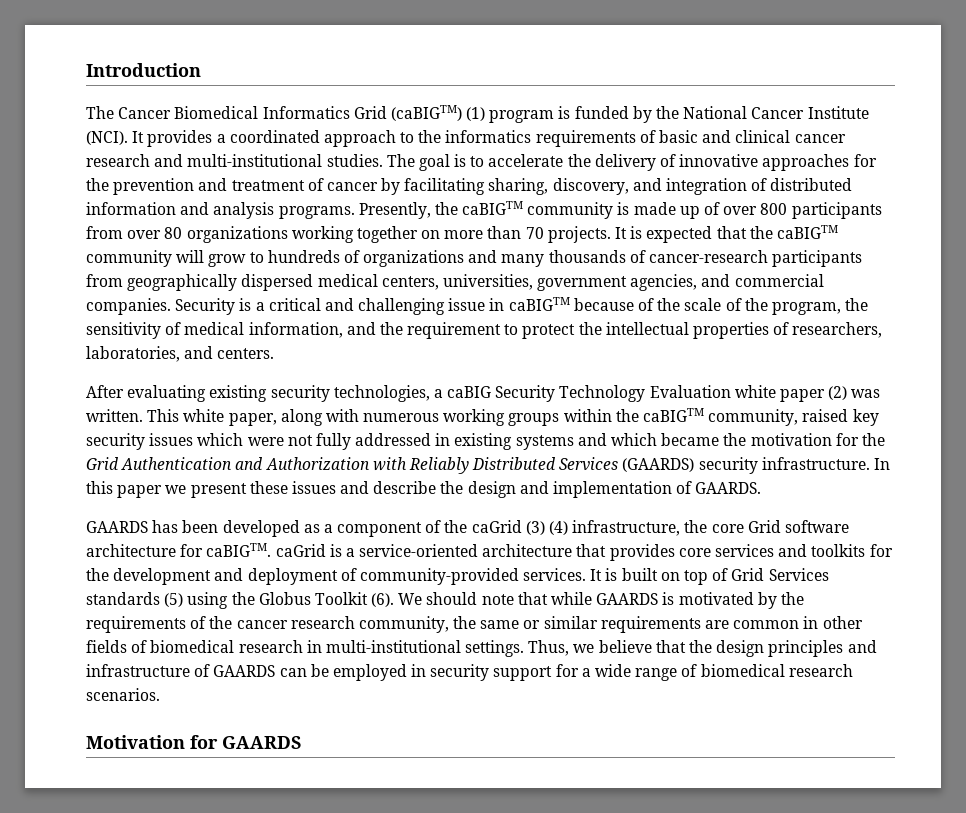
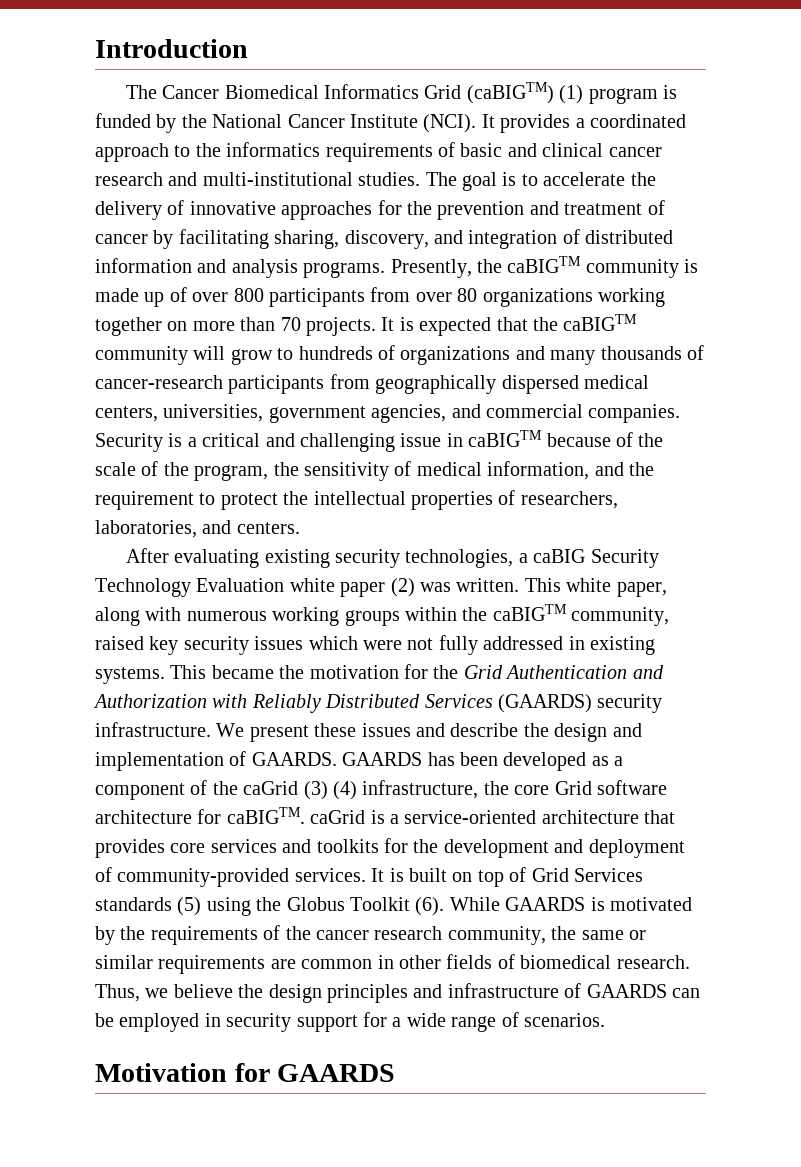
- This white paper, along with numerous working groups within the caBIGTM community, raised key security issues which were not fully addressed in existing systems and which became the motivation for the Grid Authentication and Authorization with Reliably Distributed Services (GAARDS) security infrastructure.
+ This white paper, along with numerous working groups within the caBIGTM community, raised key security issues which were not fully addressed in existing systems. This became the motivation for the Grid Authentication and Authorization with Reliably Distributed Services (GAARDS) security infrastructure.
- In this paper we present these issues and describe the design and implementation of GAARDS.
- GAARDS has been developed as a component of the caGrid (3) (4) infrastructure, the core Grid software architecture for caBIGTM. caGrid is a service-oriented architecture that provides core services and toolkits for the development and deployment of community-provided services.
+ We present these issues and describe the design and implementation of GAARDS. GAARDS has been developed as a component of the caGrid (3) (4) infrastructure, the core Grid software architecture for caBIGTM. caGrid is a service-oriented architecture that provides core services and toolkits for the development and deployment of community-provided services.
- We should note that while GAARDS is motivated by the requirements of the cancer research community, the same or similar requirements are common in other fields of biomedical research in multi-institutional settings.
+ While GAARDS is motivated by the requirements of the cancer research community, the same or similar requirements are common in other fields of biomedical research.
- Thus, we believe that the design principles and infrastructure of GAARDS can be employed in security support for a wide range of biomedical research scenarios.
+ Thus, we believe the design principles and infrastructure of GAARDS can be employed in security support for a wide range of scenarios.

